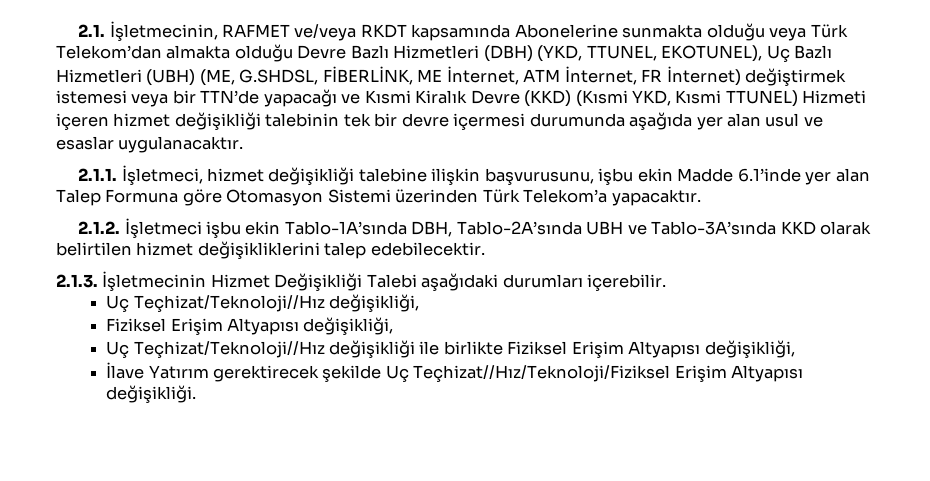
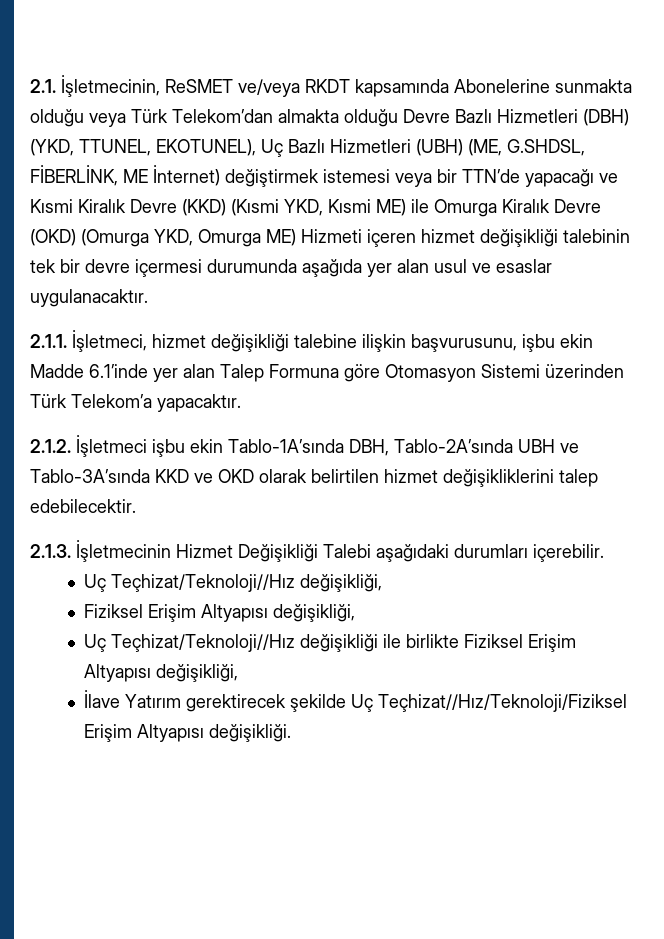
- 2.1. İşletmecinin, RAFMET ve/veya RKDT kapsamında Abonelerine sunmakta olduğu veya Türk Telekom’dan almakta olduğu Devre Bazlı Hizmetleri (DBH) (YKD, TTUNEL, EKOTUNEL), Uç Bazlı Hizmetleri (UBH) (ME, G.SHDSL, FİBERLİNK, ME İnternet, ATM İnternet, FR İnternet) değiştirmek istemesi veya bir TTN’de yapacağı ve Kısmi Kiralık Devre (KKD) (Kısmi YKD, Kısmi TTUNEL) Hizmeti içeren hizmet değişikliği talebinin tek bir devre içermesi durumunda aşağıda yer alan usul ve esaslar uygulanacaktır.
+ 2.1. İşletmecinin, ReSMET ve/veya RKDT kapsamında Abonelerine sunmakta olduğu veya Türk Telekom’dan almakta olduğu Devre Bazlı Hizmetleri (DBH) (YKD, TTUNEL, EKOTUNEL), Uç Bazlı Hizmetleri (UBH) (ME, G.SHDSL, FİBERLİNK, ME İnternet) değiştirmek istemesi veya bir TTN’de yapacağı ve Kısmi Kiralık Devre (KKD) (Kısmi YKD, Kısmi ME) ile Omurga Kiralık Devre (OKD) (Omurga YKD, Omurga ME) Hizmeti içeren hizmet değişikliği talebinin tek bir devre içermesi durumunda aşağıda yer alan usul ve esaslar uygulanacaktır.
- 2.1.2. İşletmeci işbu ekin Tablo-1A’sında DBH, Tablo-2A’sında UBH ve Tablo-3A’sında KKD olarak belirtilen hizmet değişikliklerini talep edebilecektir.
+ 2.1.2. İşletmeci işbu ekin Tablo-1A’sında DBH, Tablo-2A’sında UBH ve Tablo-3A’sında KKD ve OKD olarak belirtilen hizmet değişikliklerini talep edebilecektir.

